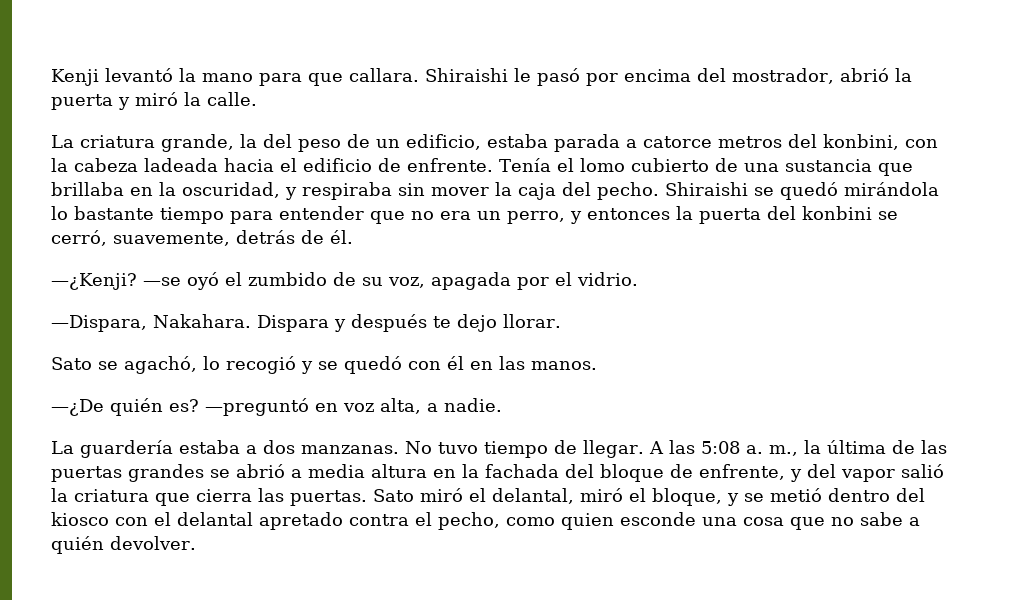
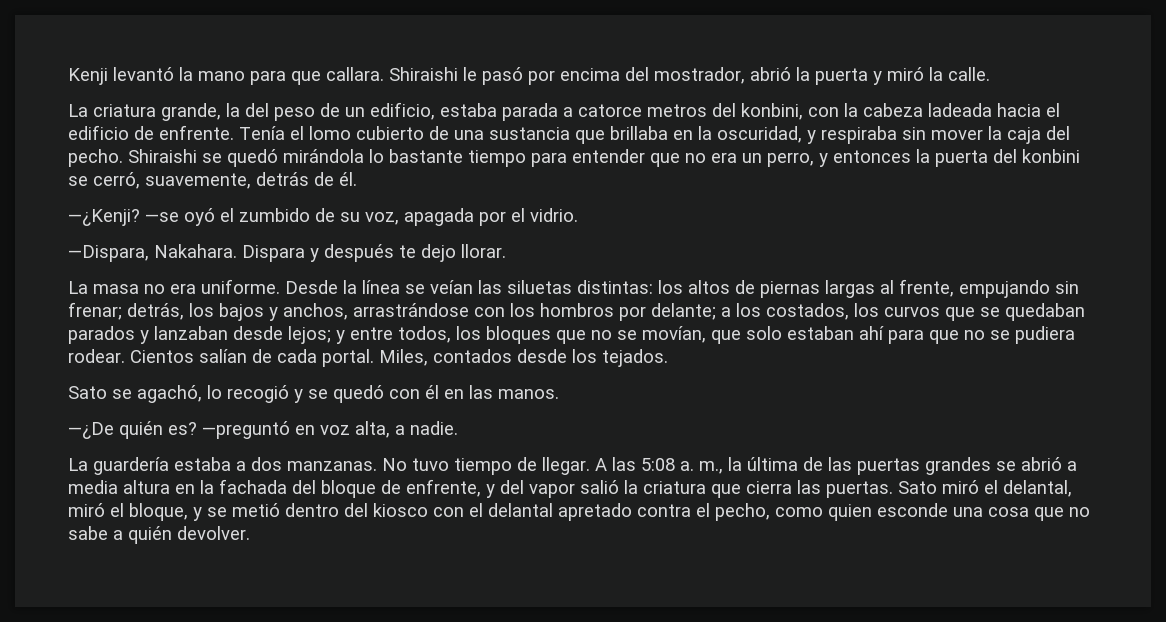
+ La masa no era uniforme. Desde la línea se veían las siluetas distintas: los altos de piernas largas al frente, empujando sin frenar; detrás, los bajos y anchos, arrastrándose con los hombros por delante; a los costados, los curvos que se quedaban parados y lanzaban desde lejos; y entre todos, los bloques que no se movían, que solo estaban ahí para que no se pudiera rodear. Cientos salían de cada portal. Miles, contados desde los tejados.

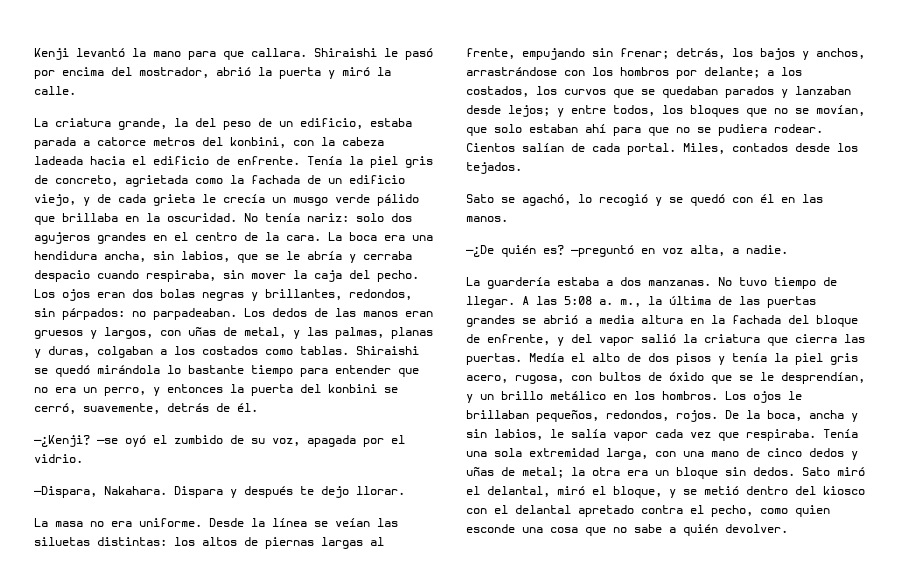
- Tenía el lomo cubierto de una sustancia que brillaba en la oscuridad, y respiraba sin mover la caja del pecho.
+ Tenía la piel gris de concreto, agrietada como la fachada de un edificio viejo, y de cada grieta le crecía un musgo verde pálido que brillaba en la oscuridad. No tenía nariz: solo dos agujeros grandes en el centro de la cara. La boca era una hendidura ancha, sin labios, que se le abría y cerraba despacio cuando respiraba, sin mover la caja del pecho.
+ Los ojos eran dos bolas negras y brillantes, redondos, sin párpados: no parpadeaban. Los dedos de las manos eran gruesos y largos, con uñas de metal, y las palmas, planas y duras, colgaban a los costados como tablas.
+ Medía el alto de dos pisos y tenía la piel gris acero, rugosa, con bultos de óxido que se le desprendían, y un brillo metálico en los hombros. Los ojos le brillaban pequeños, redondos, rojos. De la boca, ancha y sin labios, le salía vapor cada vez que respiraba. Tenía una sola extremidad larga, con una mano de cinco dedos y uñas de metal; la otra era un bloque sin dedos.

